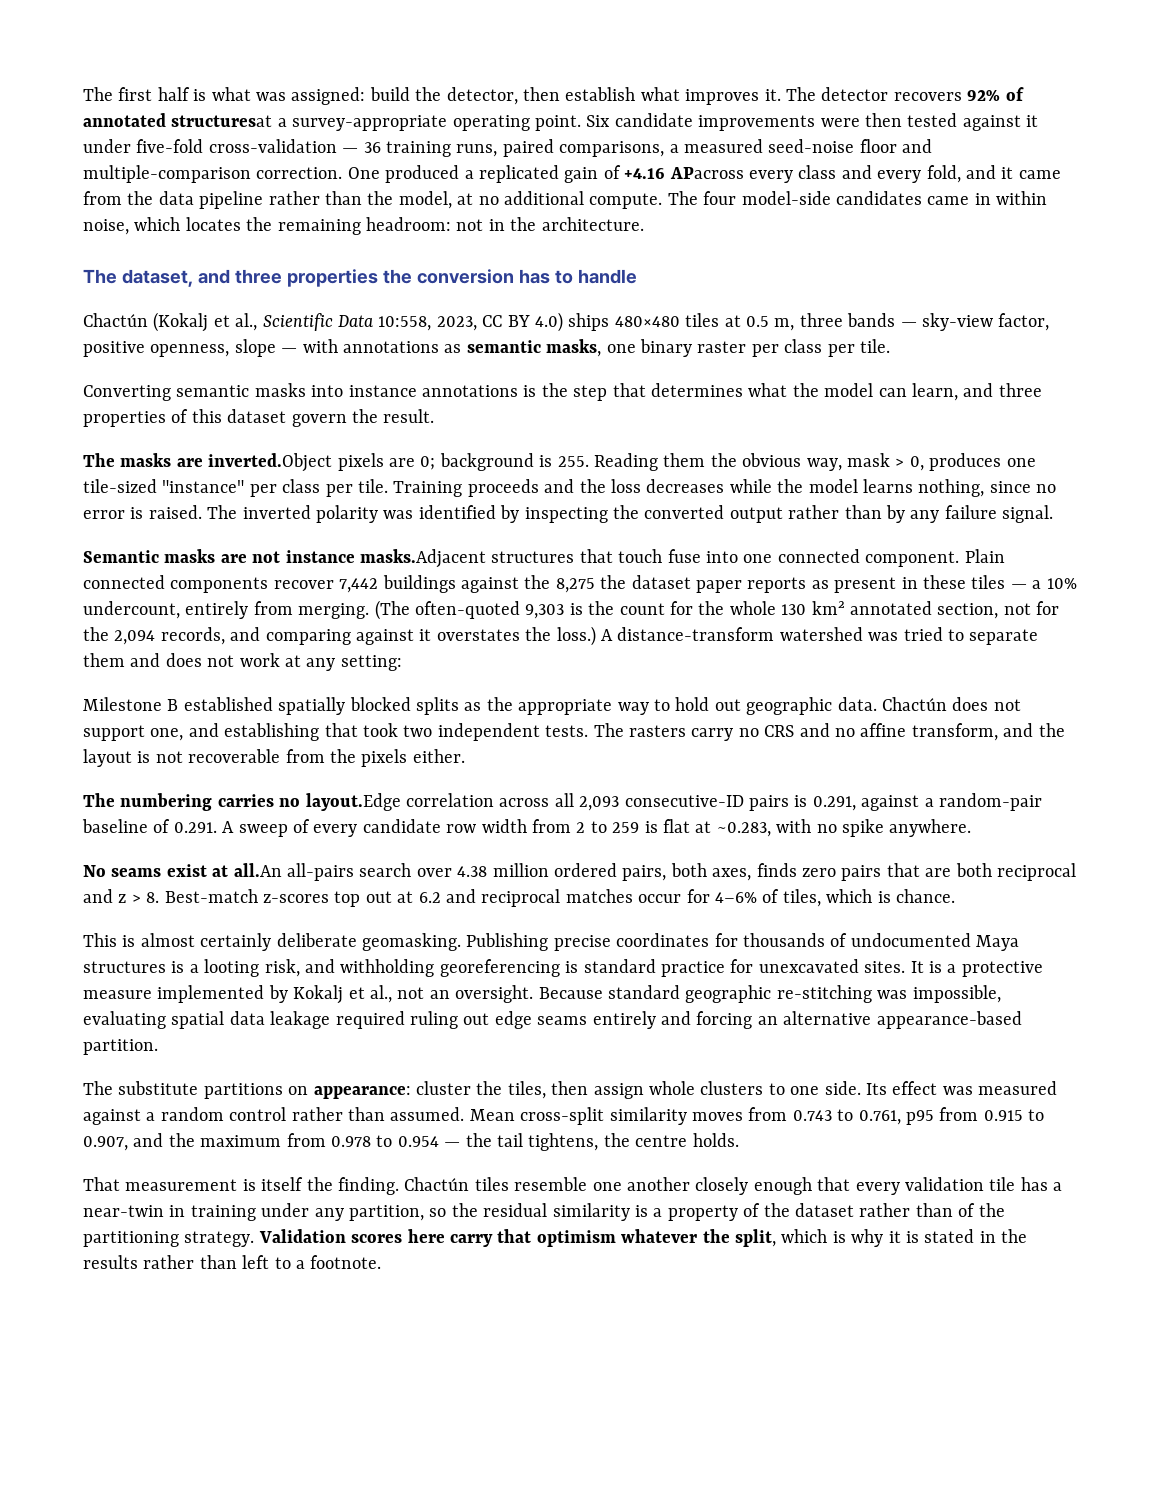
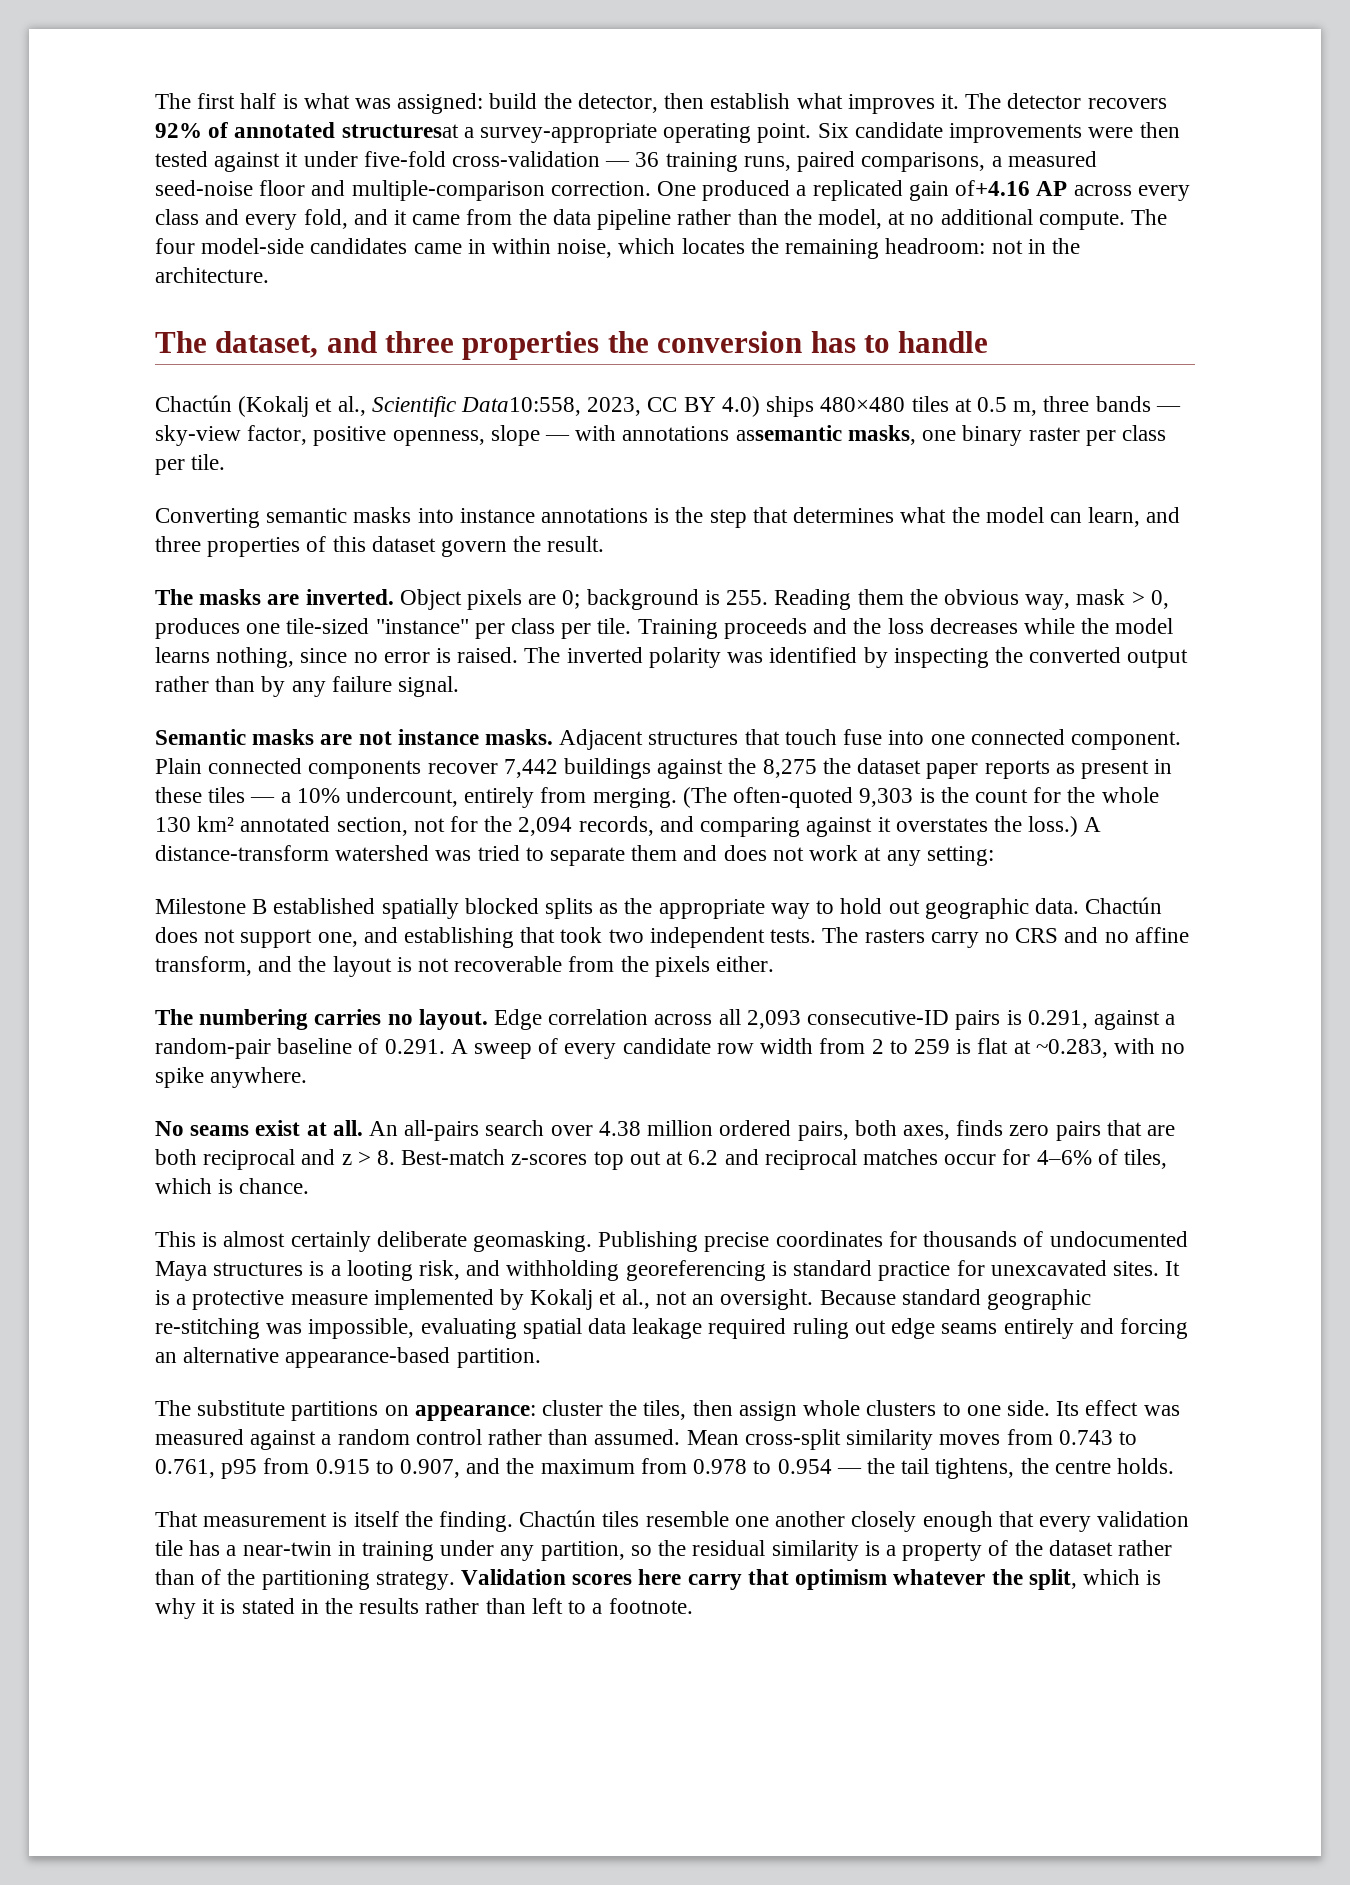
- One produced a replicated gain of +4.16 APacross every class and every fold, and it came from the data pipeline rather than the model, at no additional compute.
+ One produced a replicated gain of+4.16 AP across every class and every fold, and it came from the data pipeline rather than the model, at no additional compute.
- Chactún (Kokalj et al., Scientific Data 10:558, 2023, CC BY 4.0) ships 480×480 tiles at 0.5 m, three bands — sky-view factor, positive openness, slope — with annotations as semantic masks, one binary raster per class per tile.
+ Chactún (Kokalj et al., Scientific Data10:558, 2023, CC BY 4.0) ships 480×480 tiles at 0.5 m, three bands — sky-view factor, positive openness, slope — with annotations assemantic masks, one binary raster per class per tile.
- The masks are inverted.Object pixels are 0; background is 255. Reading them the obvious way, mask > 0, produces one tile-sized "instance" per class per tile.
+ The masks are inverted. Object pixels are 0; background is 255. Reading them the obvious way, mask > 0, produces one tile-sized "instance" per class per tile.
- Semantic masks are not instance masks.Adjacent structures that touch fuse into one connected component.
+ Semantic masks are not instance masks. Adjacent structures that touch fuse into one connected component.
- The numbering carries no layout.Edge correlation across all 2,093 consecutive-ID pairs is 0.291, against a random-pair baseline of 0.291. A sweep of every candidate row width from 2 to 259 is flat at ~0.283, with no spike anywhere.
+ The numbering carries no layout. Edge correlation across all 2,093 consecutive-ID pairs is 0.291, against a random-pair baseline of 0.291. A sweep of every candidate row width from 2 to 259 is flat at ~0.283, with no spike anywhere.
- No seams exist at all.An all-pairs search over 4.38 million ordered pairs, both axes, finds zero pairs that are both reciprocal and z > 8. Best-match z-scores top out at 6.2 and reciprocal matches occur for 4–6% of tiles, which is chance.
+ No seams exist at all. An all-pairs search over 4.38 million ordered pairs, both axes, finds zero pairs that are both reciprocal and z > 8. Best-match z-scores top out at 6.2 and reciprocal matches occur for 4–6% of tiles, which is chance.

